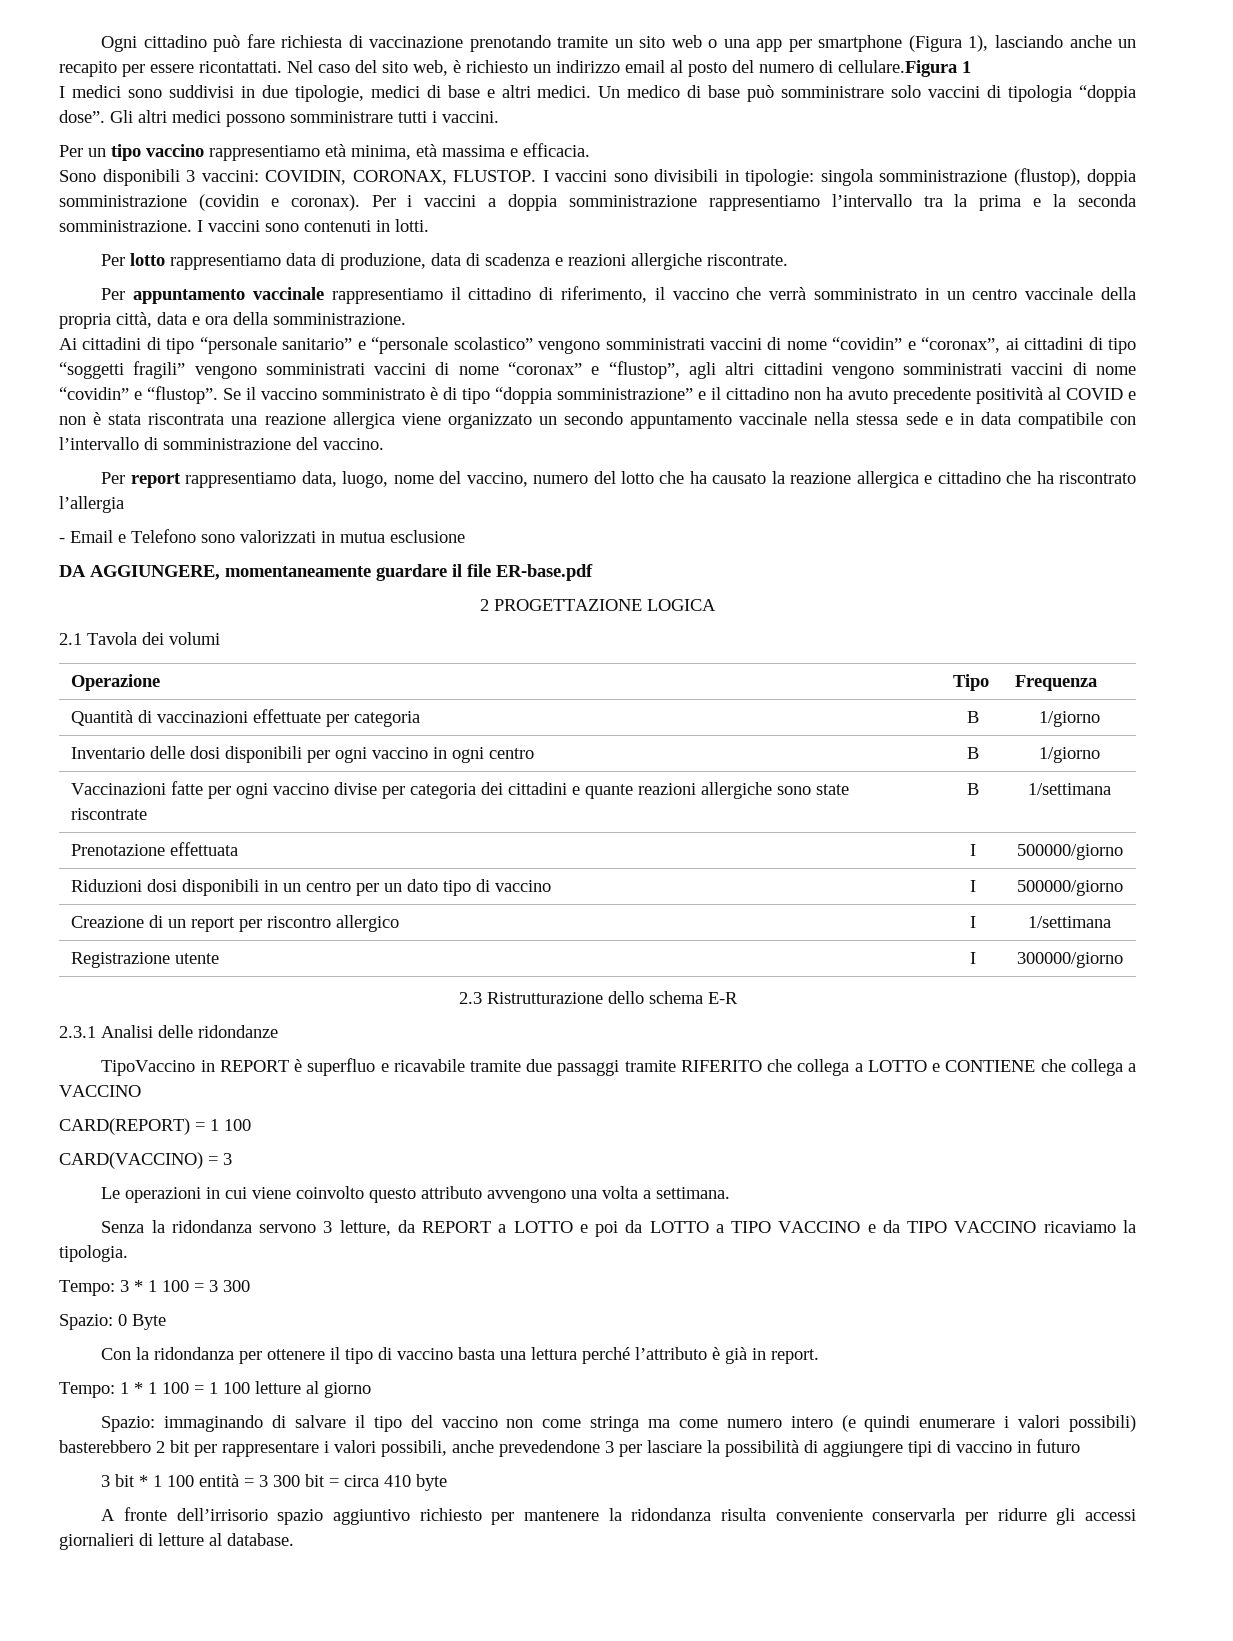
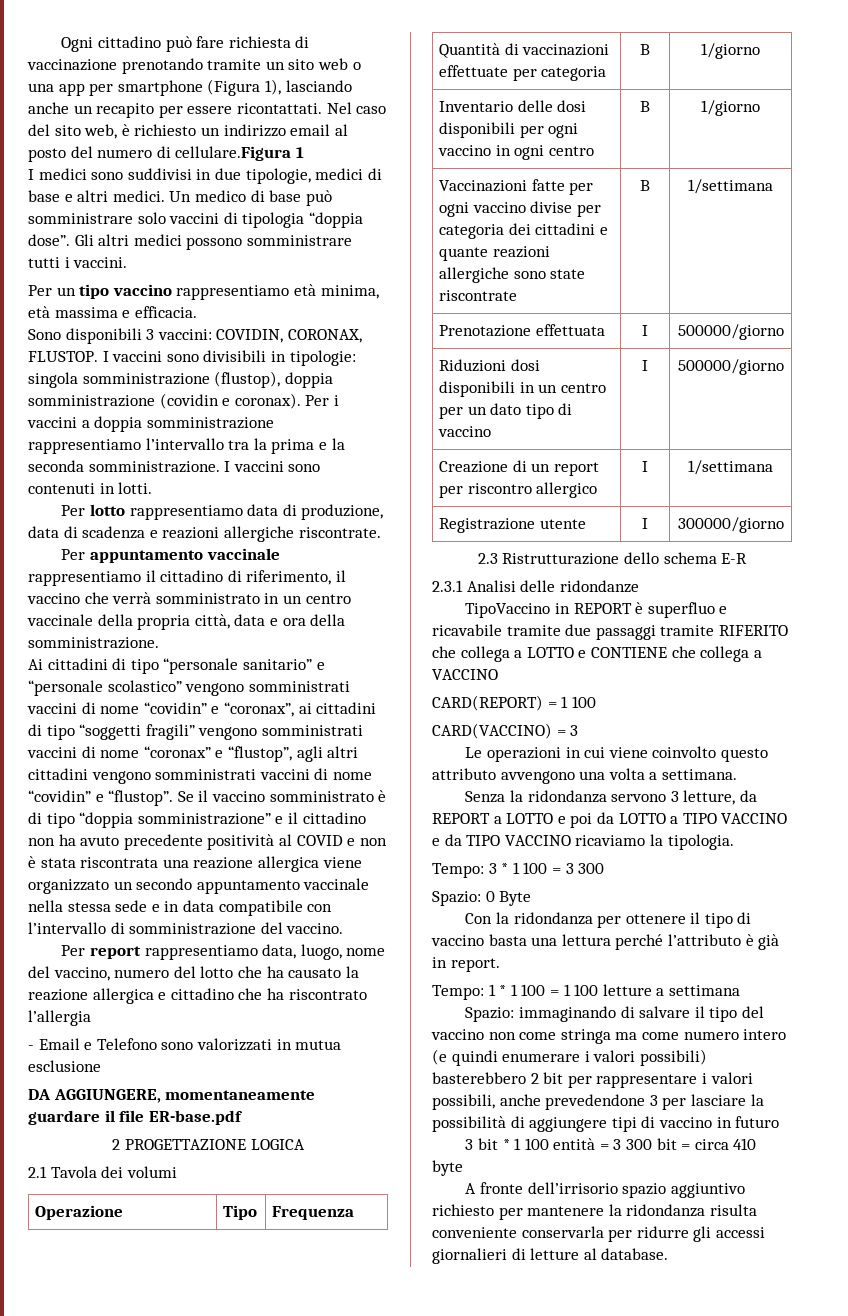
- Tempo: 1 * 1 100 = 1 100 letture al giorno
+ Tempo: 1 * 1 100 = 1 100 letture a settimana

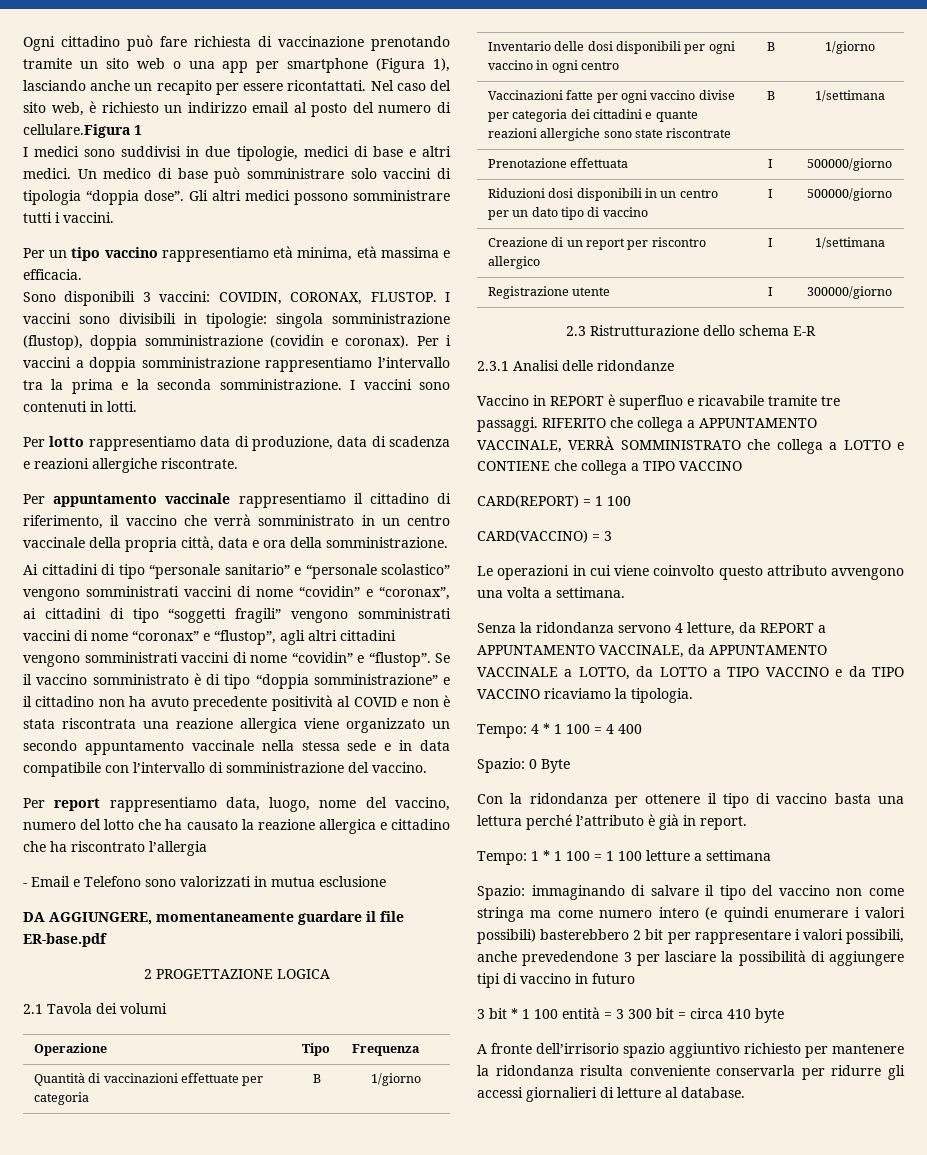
- TipoVaccino in REPORT è superfluo e ricavabile tramite due passaggi tramite RIFERITO che collega a LOTTO e CONTIENE che collega a VACCINO
+ Vaccino in REPORT è superfluo e ricavabile tramite tre passaggi. RIFERITO che collega a APPUNTAMENTO VACCINALE, VERRÀ SOMMINISTRATO che collega a LOTTO e CONTIENE che collega a TIPO VACCINO
- Senza la ridondanza servono 3 letture, da REPORT a LOTTO e poi da LOTTO a TIPO VACCINO e da TIPO VACCINO ricaviamo la tipologia.
+ Senza la ridondanza servono 4 letture, da REPORT a APPUNTAMENTO VACCINALE, da APPUNTAMENTO VACCINALE a LOTTO, da LOTTO a TIPO VACCINO e da TIPO VACCINO ricaviamo la tipologia.
- Tempo: 3 * 1 100 = 3 300
+ Tempo: 4 * 1 100 = 4 400

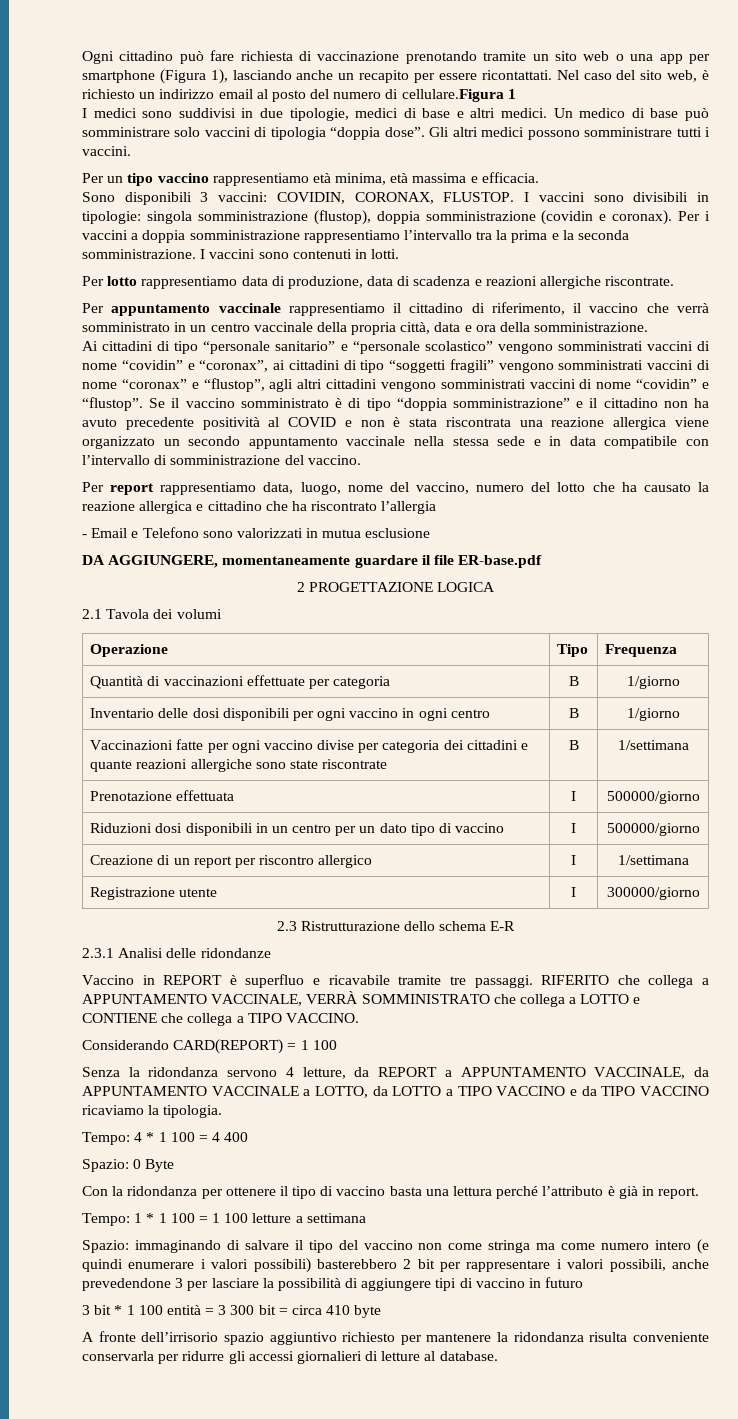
- RIFERITO che collega a APPUNTAMENTO VACCINALE, VERRÀ SOMMINISTRATO che collega a LOTTO e CONTIENE che collega a TIPO VACCINO
- CARD(REPORT) = 1 100
+ RIFERITO che collega a APPUNTAMENTO VACCINALE, VERRÀ SOMMINISTRATO che collega a LOTTO e CONTIENE che collega a TIPO VACCINO.
+ Considerando CARD(REPORT) = 1 100
- CARD(VACCINO) = 3
- Le operazioni in cui viene coinvolto questo attributo avvengono una volta a settimana.

